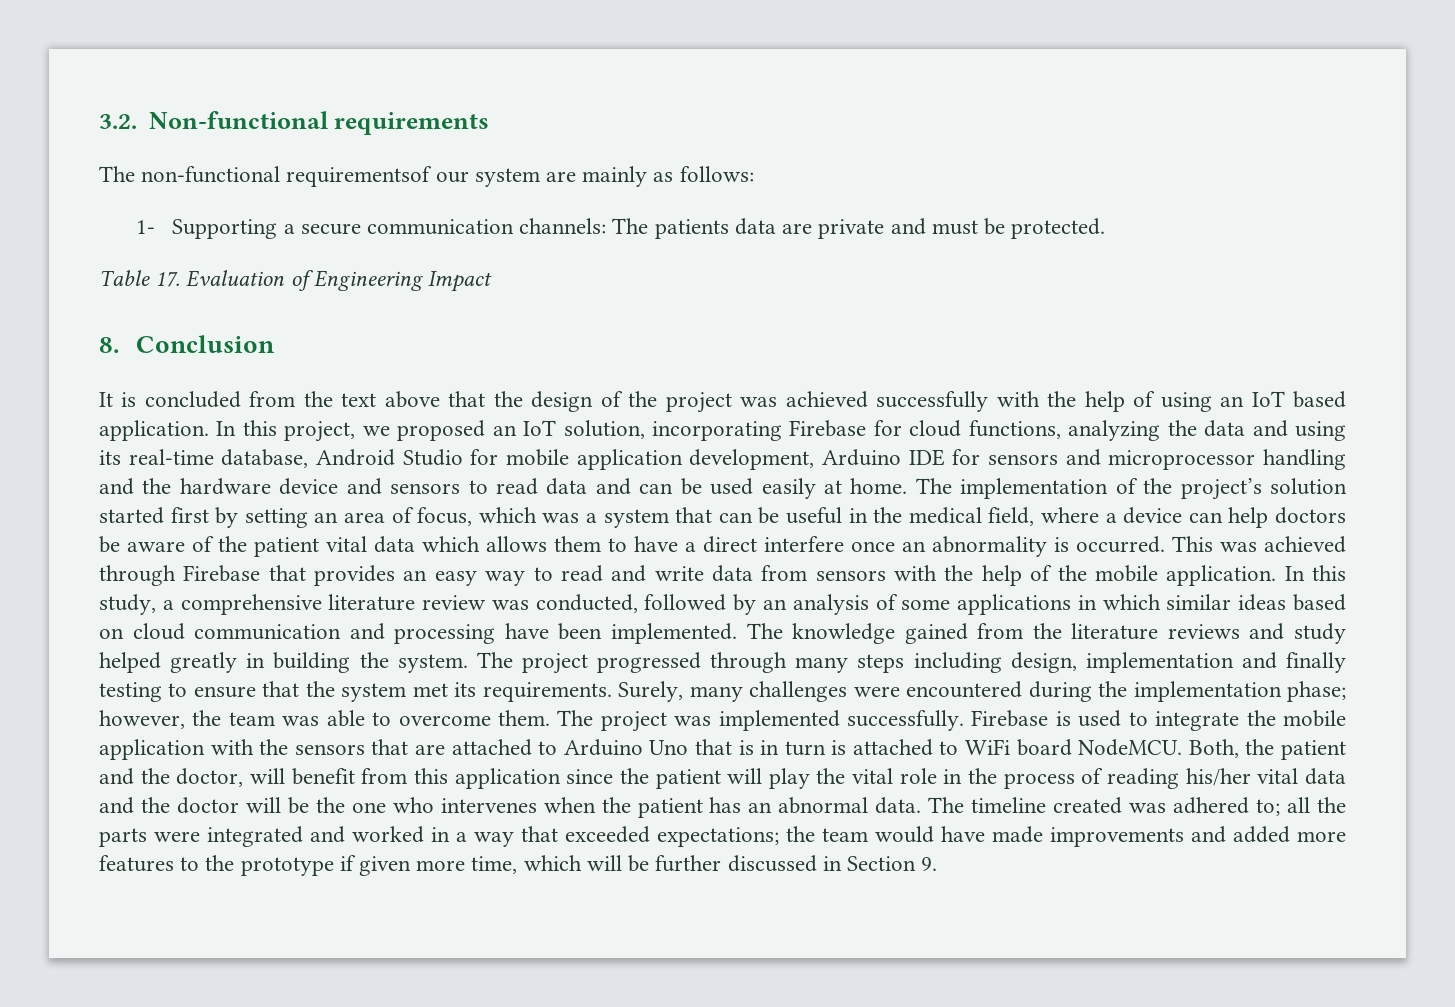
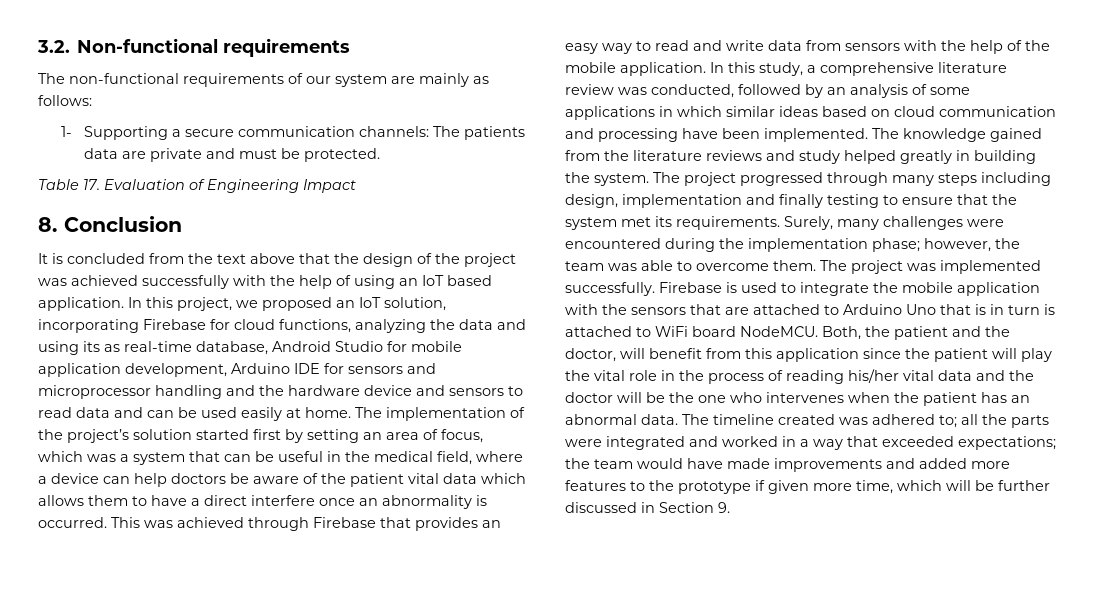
- The non-functional requirementsof our system are mainly as follows:
+ The non-functional requirements of our system are mainly as follows:
- In this project, we proposed an IoT solution, incorporating Firebase for cloud functions, analyzing the data and using its real-time database, Android Studio for mobile application development, Arduino IDE for sensors and microprocessor handling and the hardware device and sensors to read data and can be used easily at home.
+ In this project, we proposed an IoT solution, incorporating Firebase for cloud functions, analyzing the data and using its as real-time database, Android Studio for mobile application development, Arduino IDE for sensors and microprocessor handling and the hardware device and sensors to read data and can be used easily at home.

